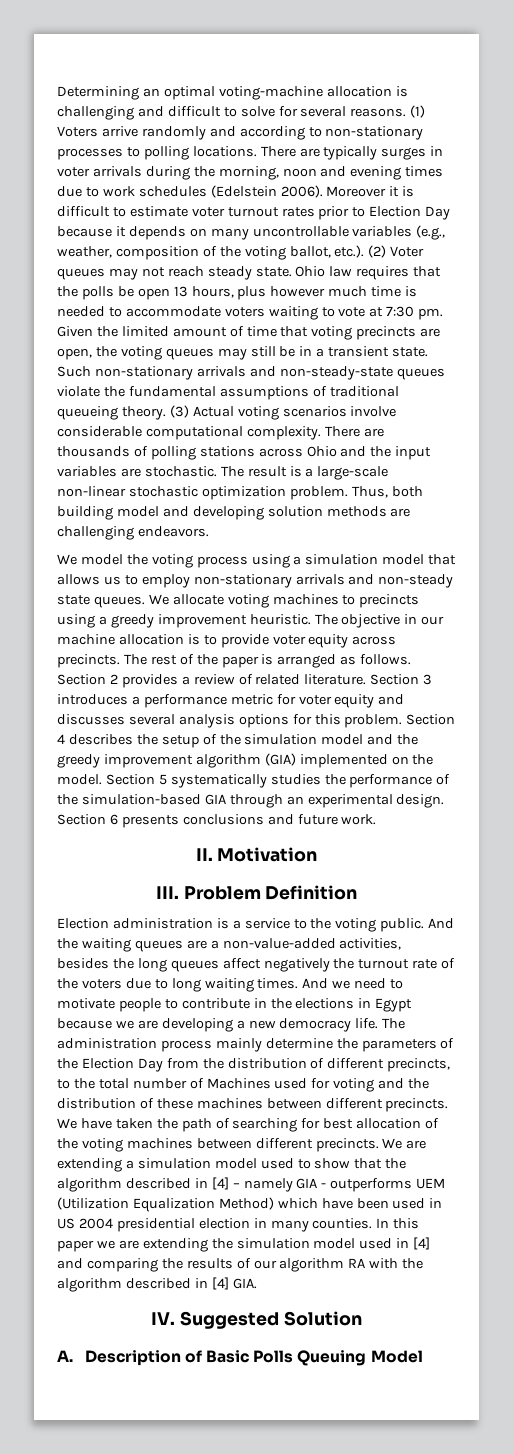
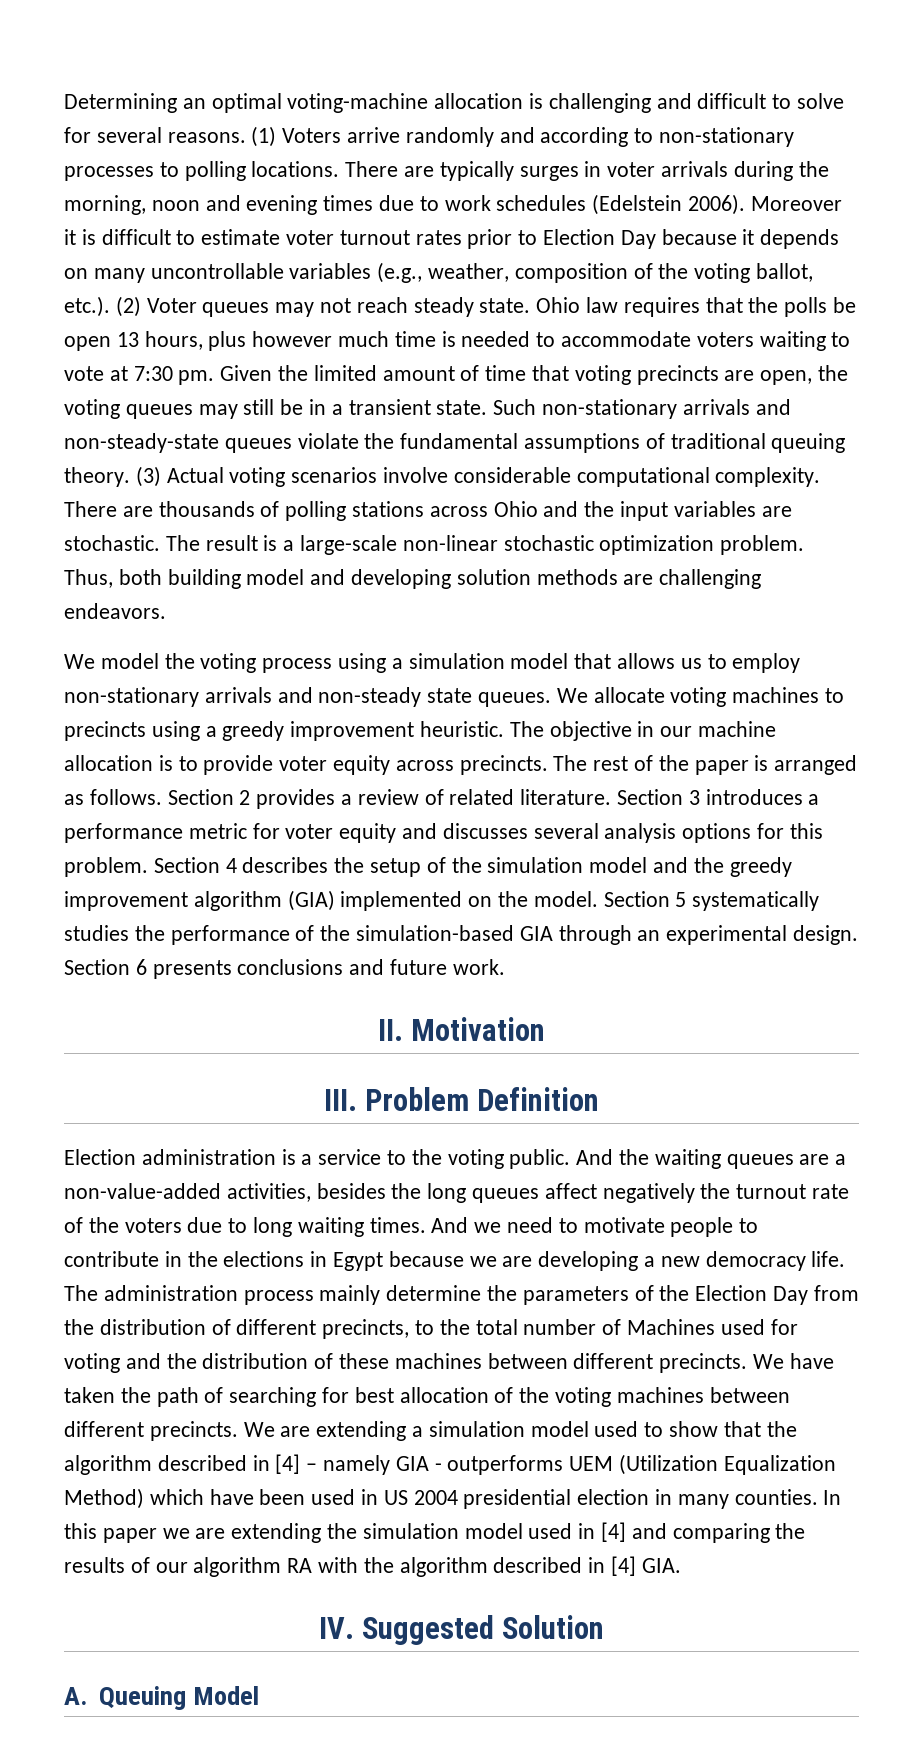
- Such non-stationary arrivals and non-steady-state queues violate the fundamental assumptions of traditional queueing theory.
+ Such non-stationary arrivals and non-steady-state queues violate the fundamental assumptions of traditional queuing theory.
- A. Description of Basic Polls Queuing Model
+ A. Queuing Model

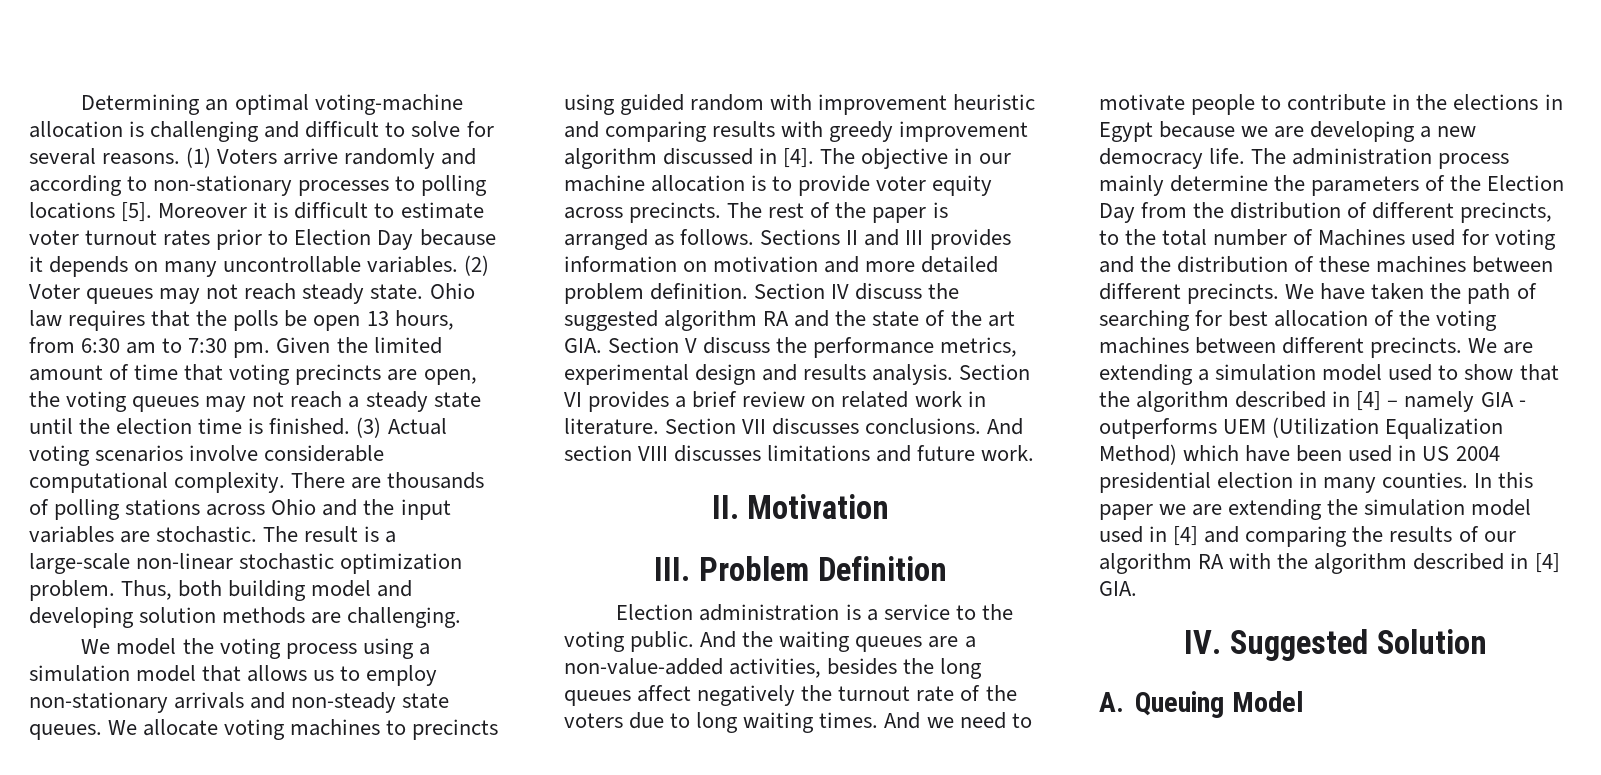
- (1) Voters arrive randomly and according to non-stationary processes to polling locations. There are typically surges in voter arrivals during the morning, noon and evening times due to work schedules (Edelstein 2006).
+ (1) Voters arrive randomly and according to non-stationary processes to polling locations [5].
- Moreover it is difficult to estimate voter turnout rates prior to Election Day because it depends on many uncontrollable variables (e.g., weather, composition of the voting ballot, etc.). (2) Voter queues may not reach steady state.
+ Moreover it is difficult to estimate voter turnout rates prior to Election Day because it depends on many uncontrollable variables. (2) Voter queues may not reach steady state.
- Ohio law requires that the polls be open 13 hours, plus however much time is needed to accommodate voters waiting to vote at 7:30 pm.
+ Ohio law requires that the polls be open 13 hours, from 6:30 am to 7:30 pm.
- Given the limited amount of time that voting precincts are open, the voting queues may still be in a transient state. Such non-stationary arrivals and non-steady-state queues violate the fundamental assumptions of traditional queuing theory.
+ Given the limited amount of time that voting precincts are open, the voting queues may not reach a steady state until the election time is finished.
- Thus, both building model and developing solution methods are challenging endeavors.
+ Thus, both building model and developing solution methods are challenging.
- We allocate voting machines to precincts using a greedy improvement heuristic.
+ We allocate voting machines to precincts using guided random with improvement heuristic and comparing results with greedy improvement algorithm discussed in [4].
- Section 2 provides a review of related literature. Section 3 introduces a performance metric for voter equity and discusses several analysis options for this problem. Section 4 describes the setup of the simulation model and the greedy improvement algorithm (GIA) implemented on the model. Section 5 systematically studies the performance of the simulation-based GIA through an experimental design. Section 6 presents conclusions and future work.
+ Sections II and III provides information on motivation and more detailed problem definition. Section IV discuss the suggested algorithm RA and the state of the art GIA. Section V discuss the performance metrics, experimental design and results analysis. Section VI provides a brief review on related work in literature. Section VII discusses conclusions. And section VIII discusses limitations and future work.

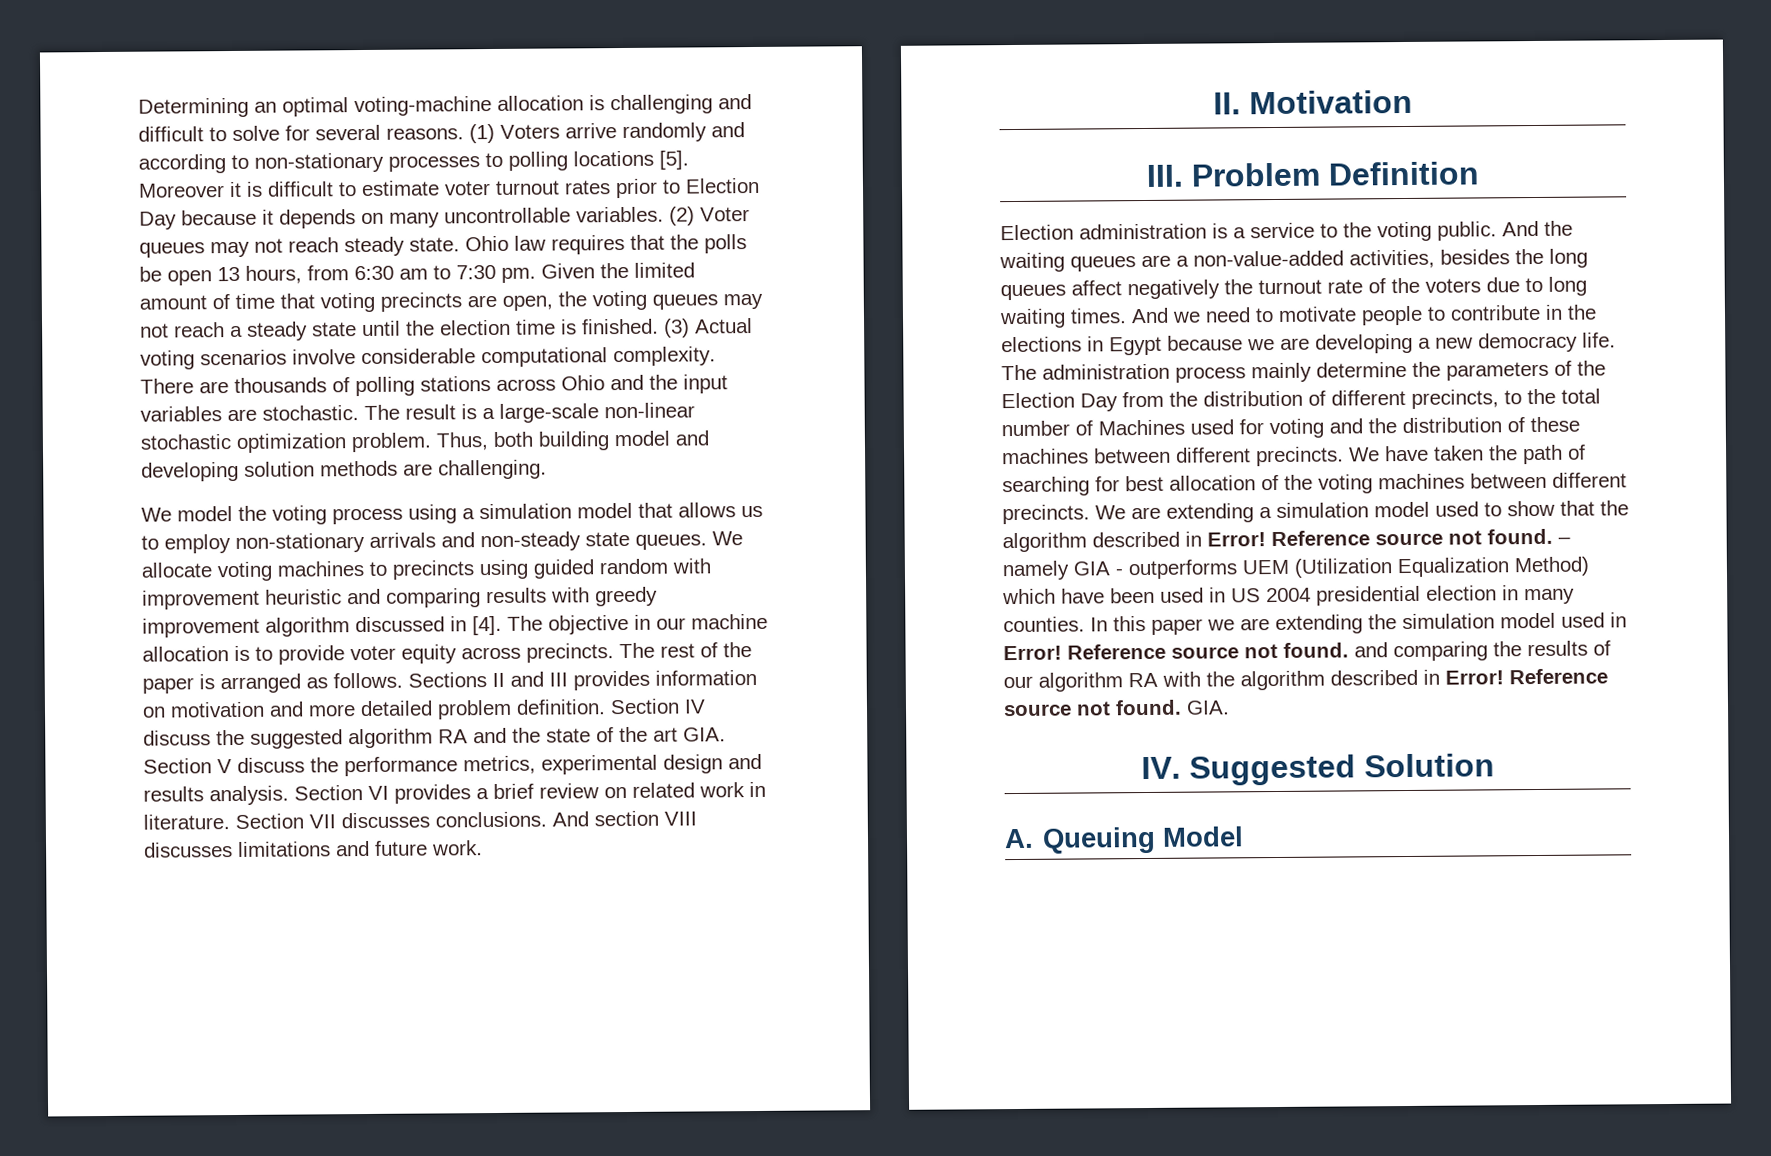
- We are extending a simulation model used to show that the algorithm described in [4] – namely GIA - outperforms UEM (Utilization Equalization Method) which have been used in US 2004 presidential election in many counties.
+ We are extending a simulation model used to show that the algorithm described in Error! Reference source not found. – namely GIA - outperforms UEM (Utilization Equalization Method) which have been used in US 2004 presidential election in many counties.
- In this paper we are extending the simulation model used in [4] and comparing the results of our algorithm RA with the algorithm described in [4] GIA.
+ In this paper we are extending the simulation model used in Error! Reference source not found. and comparing the results of our algorithm RA with the algorithm described in Error! Reference source not found. GIA.

